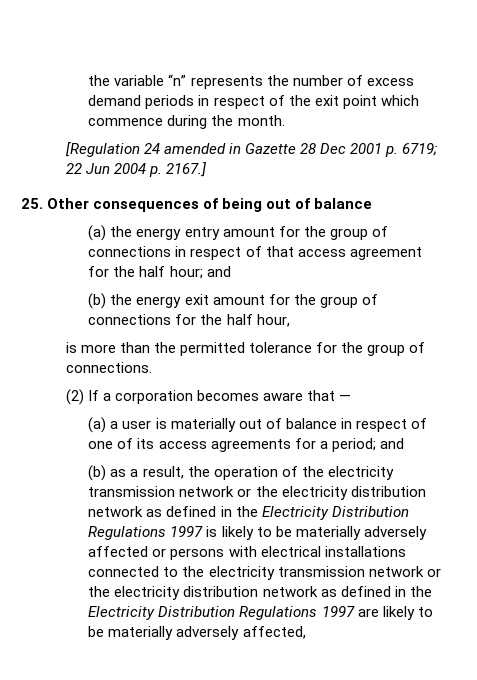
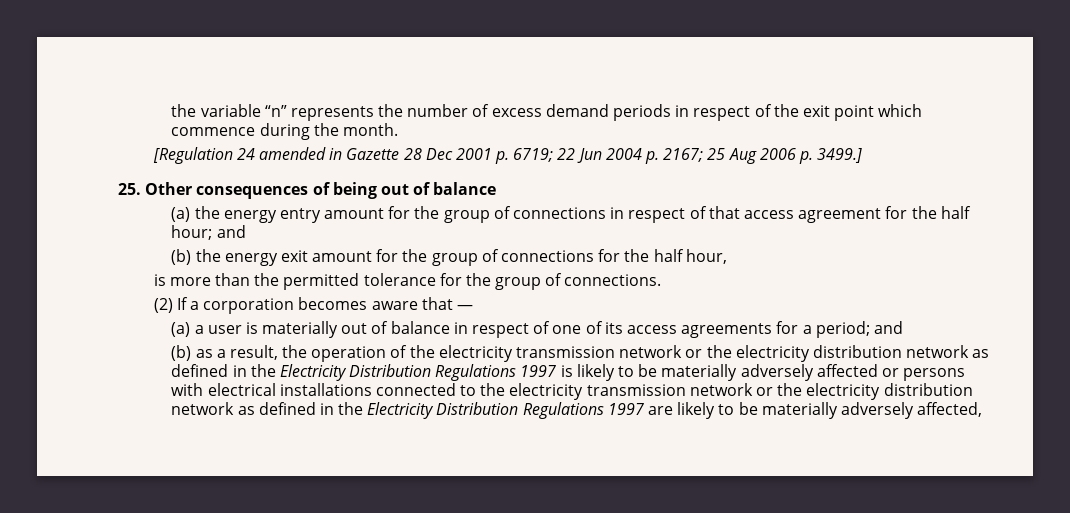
- [Regulation 24 amended in Gazette 28 Dec 2001 p. 6719; 22 Jun 2004 p. 2167.]
+ [Regulation 24 amended in Gazette 28 Dec 2001 p. 6719; 22 Jun 2004 p. 2167; 25 Aug 2006 p. 3499.]

